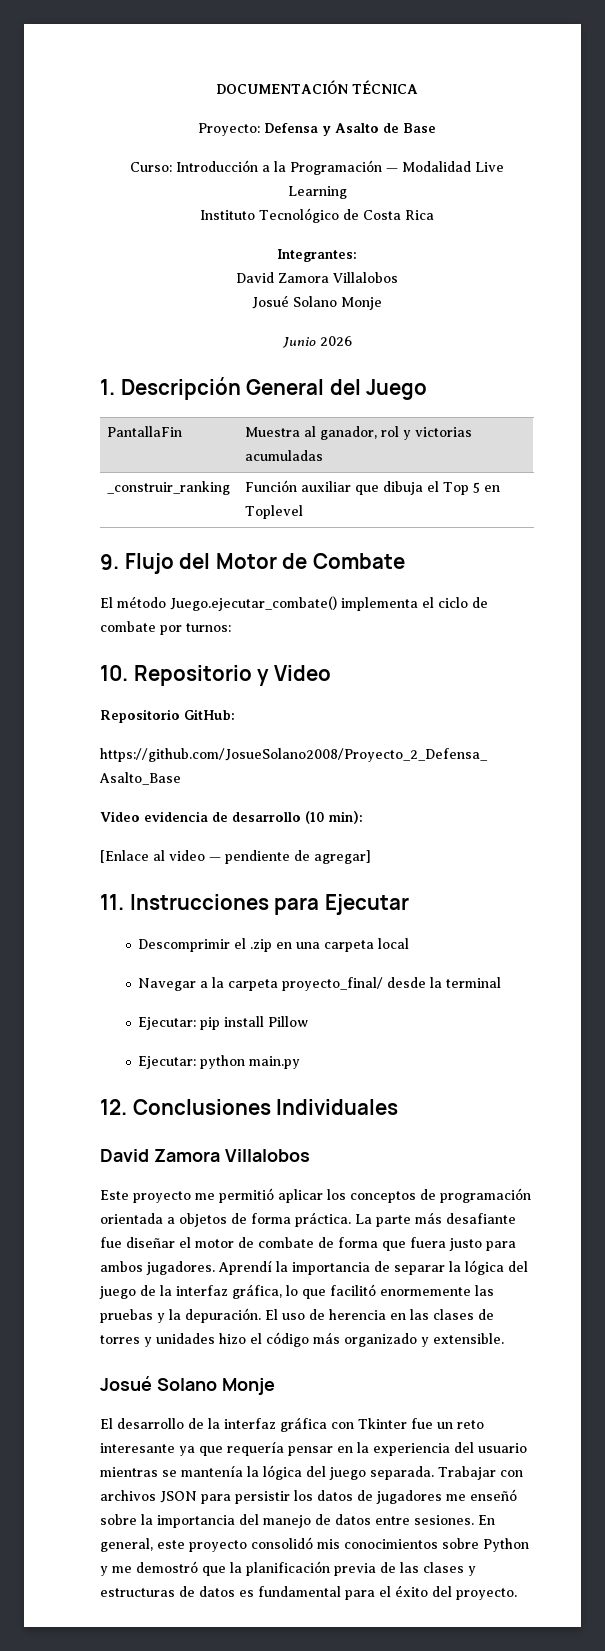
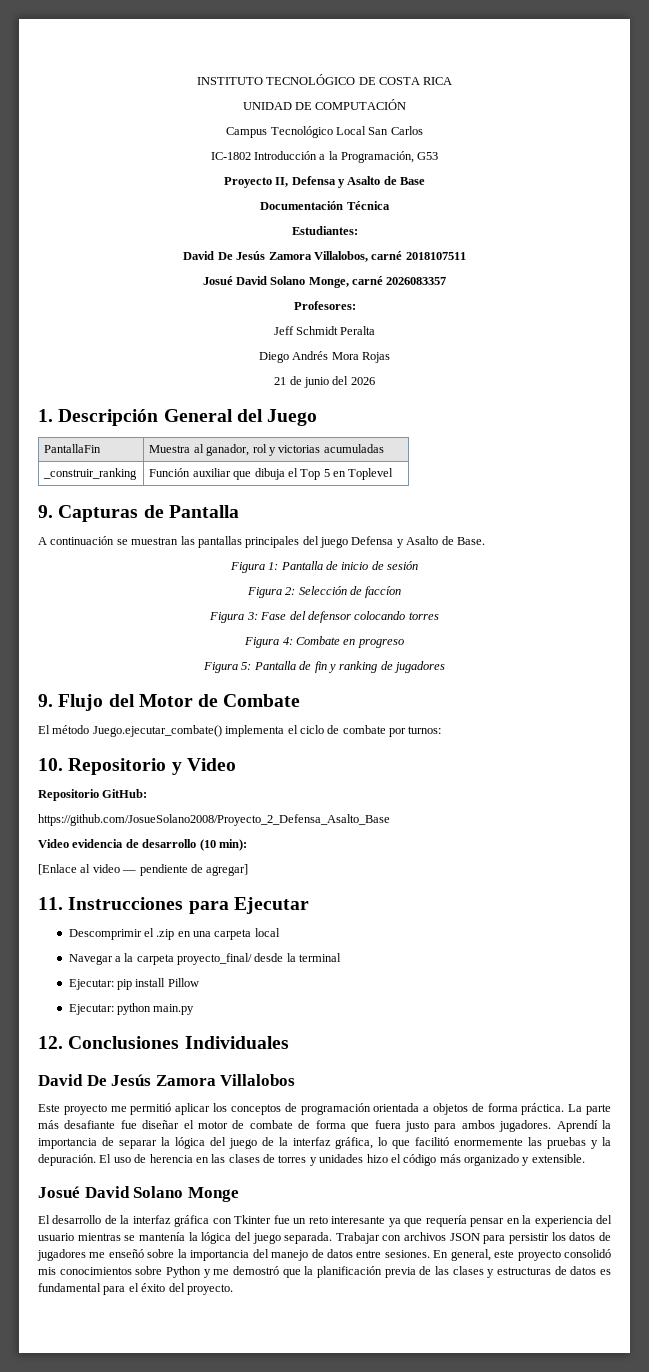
- DOCUMENTACIÓN TÉCNICA
- Proyecto: Defensa y Asalto de Base
+ INSTITUTO TECNOLÓGICO DE COSTA RICA
+ UNIDAD DE COMPUTACIÓN
+ Campus Tecnológico Local San Carlos
+ IC-1802 Introducción a la Programación, G53
+ Proyecto II, Defensa y Asalto de Base
- Curso: Introducción a la Programación — Modalidad Live Learning
- Instituto Tecnológico de Costa Rica
- Integrantes:
- David Zamora Villalobos
- Josué Solano Monje
- Junio 2026
+ Documentación Técnica
+ Estudiantes:
+ David De Jesús Zamora Villalobos, carné 2018107511
+ Josué David Solano Monge, carné 2026083357
+ Profesores:
+ Jeff Schmidt Peralta
+ Diego Andrés Mora Rojas
+ 21 de junio del 2026
+ 9. Capturas de Pantalla
+ A continuación se muestran las pantallas principales del juego Defensa y Asalto de Base.
+ Figura 1: Pantalla de inicio de sesión
+ Figura 2: Selección de faccíon
+ Figura 3: Fase del defensor colocando torres
+ Figura 4: Combate en progreso
+ Figura 5: Pantalla de fin y ranking de jugadores
  12. Conclusiones Individuales
- David Zamora Villalobos
+ David De Jesús Zamora Villalobos
  El uso de herencia en las clases de torres y unidades hizo el código más organizado y extensible.
- Josué Solano Monje
+ Josué David Solano Monge

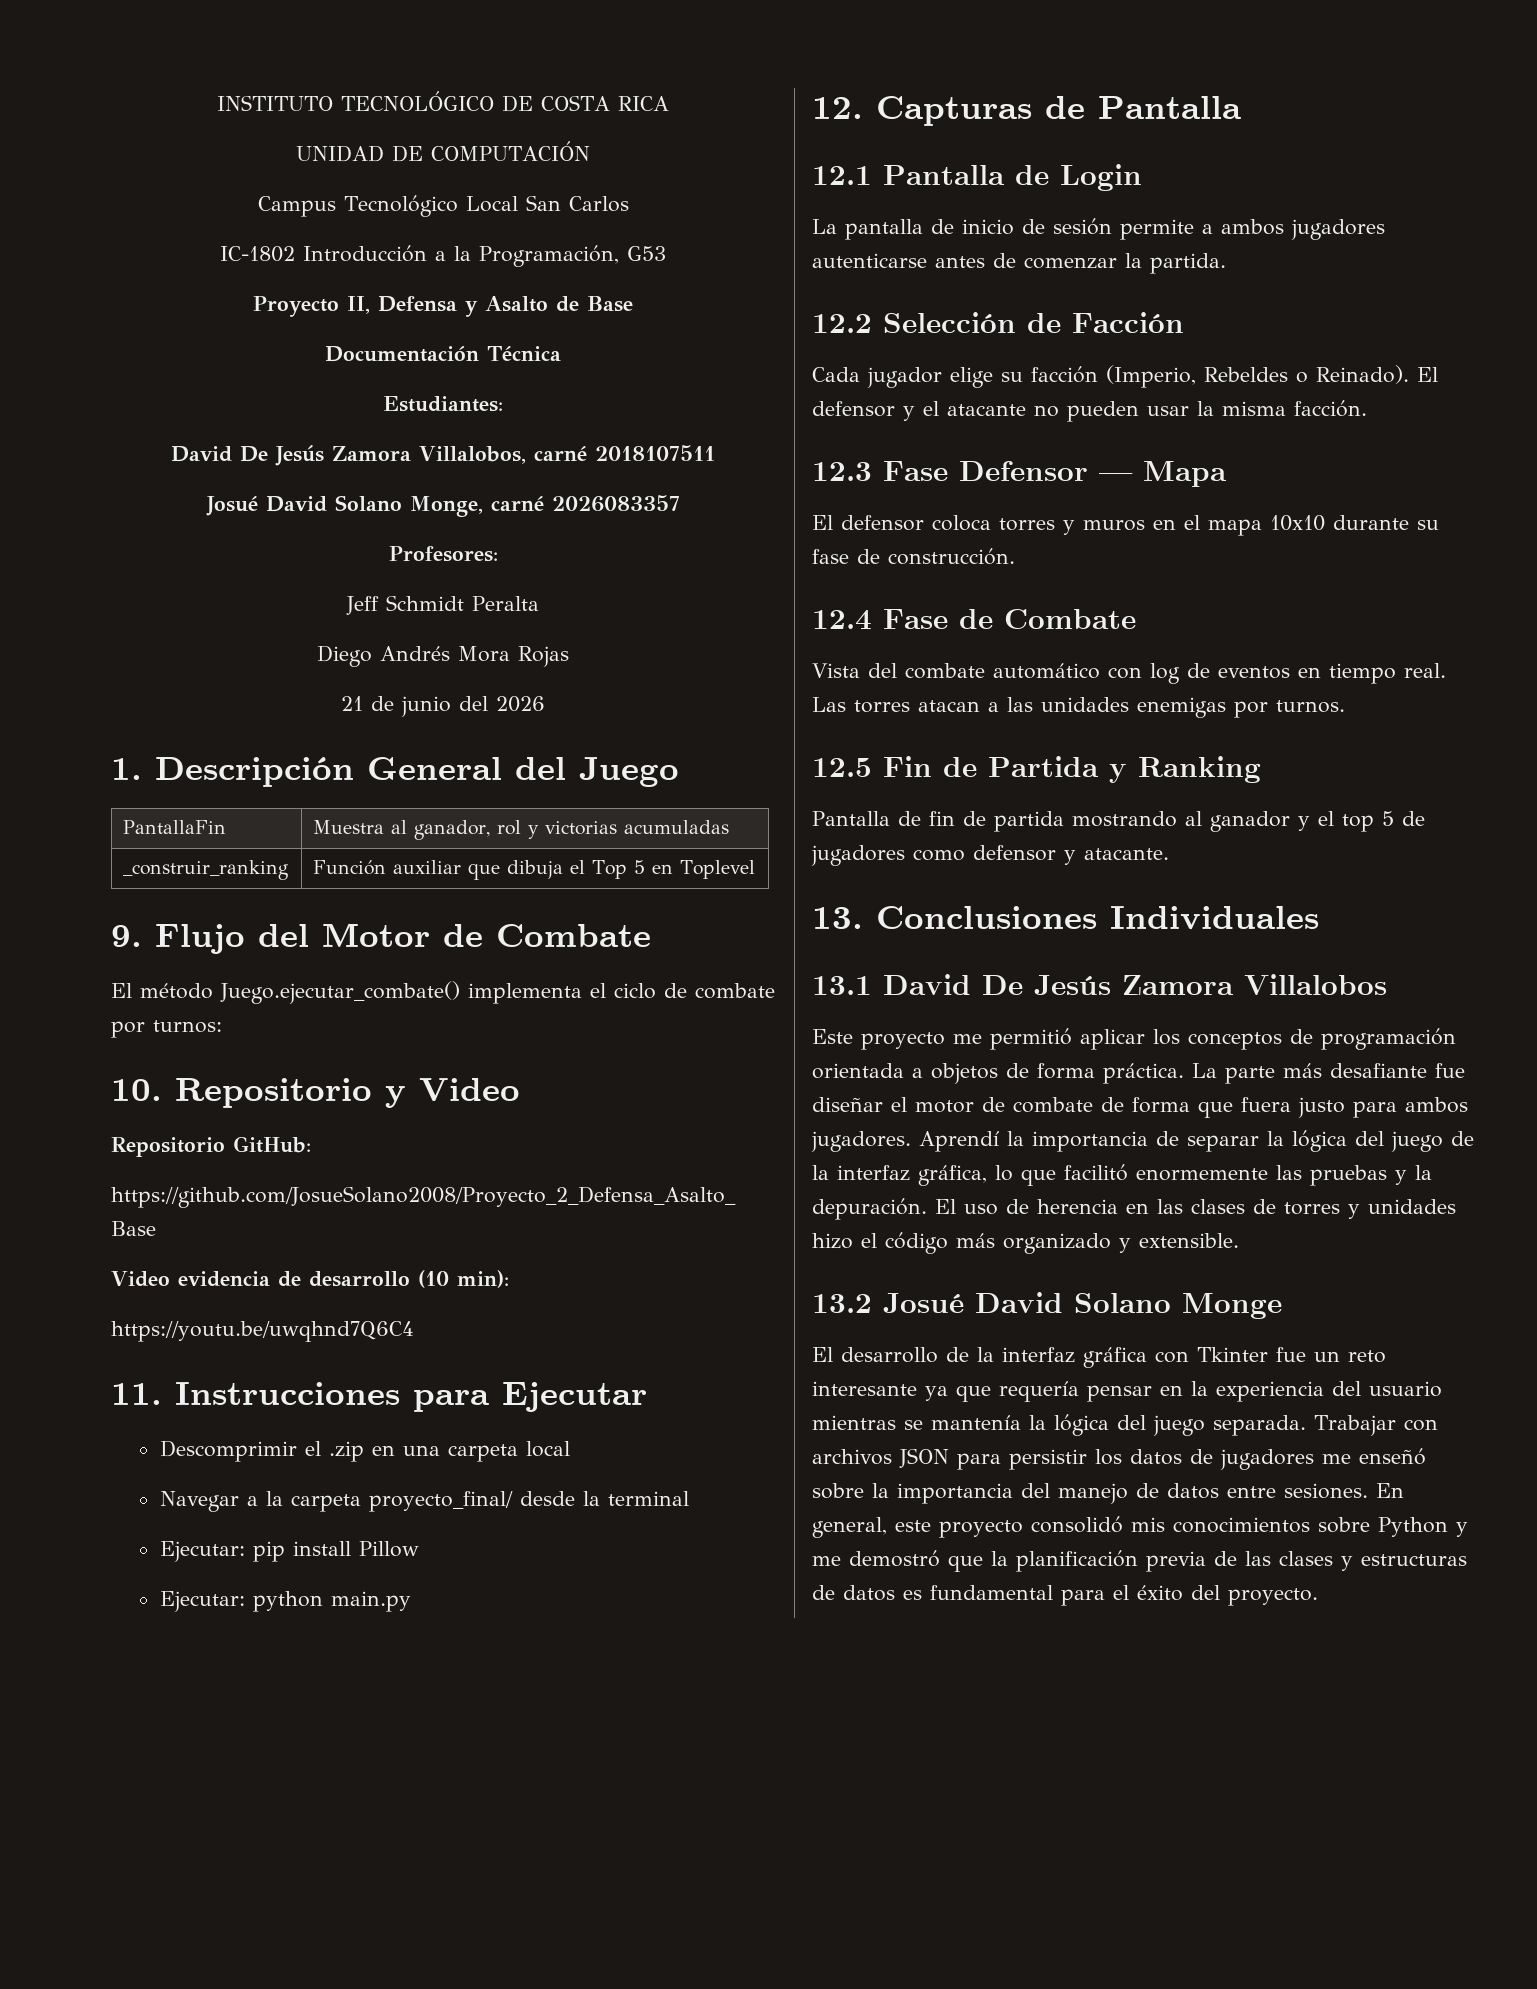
- 9. Capturas de Pantalla
- A continuación se muestran las pantallas principales del juego Defensa y Asalto de Base.
- Figura 1: Pantalla de inicio de sesión
- Figura 2: Selección de faccíon
- Figura 3: Fase del defensor colocando torres
- Figura 4: Combate en progreso
- Figura 5: Pantalla de fin y ranking de jugadores
- [Enlace al video — pendiente de agregar]
+ https://youtu.be/uwqhnd7Q6C4
- 12. Conclusiones Individuales
+ 12. Capturas de Pantalla
+ 12.1 Pantalla de Login
+ La pantalla de inicio de sesión permite a ambos jugadores autenticarse antes de comenzar la partida.
+ 12.2 Selección de Facción
+ Cada jugador elige su facción (Imperio, Rebeldes o Reinado). El defensor y el atacante no pueden usar la misma facción.
+ 12.3 Fase Defensor — Mapa
+ El defensor coloca torres y muros en el mapa 10x10 durante su fase de construcción.
+ 12.4 Fase de Combate
+ Vista del combate automático con log de eventos en tiempo real. Las torres atacan a las unidades enemigas por turnos.
+ 12.5 Fin de Partida y Ranking
+ Pantalla de fin de partida mostrando al ganador y el top 5 de jugadores como defensor y atacante.
+ 13. Conclusiones Individuales
- David De Jesús Zamora Villalobos
+ 13.1 David De Jesús Zamora Villalobos
- Josué David Solano Monge
+ 13.2 Josué David Solano Monge

